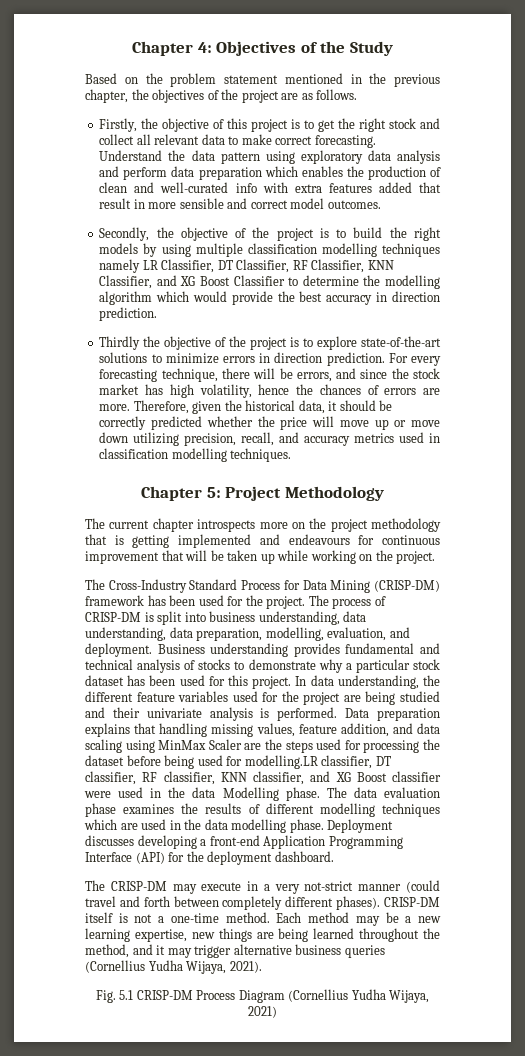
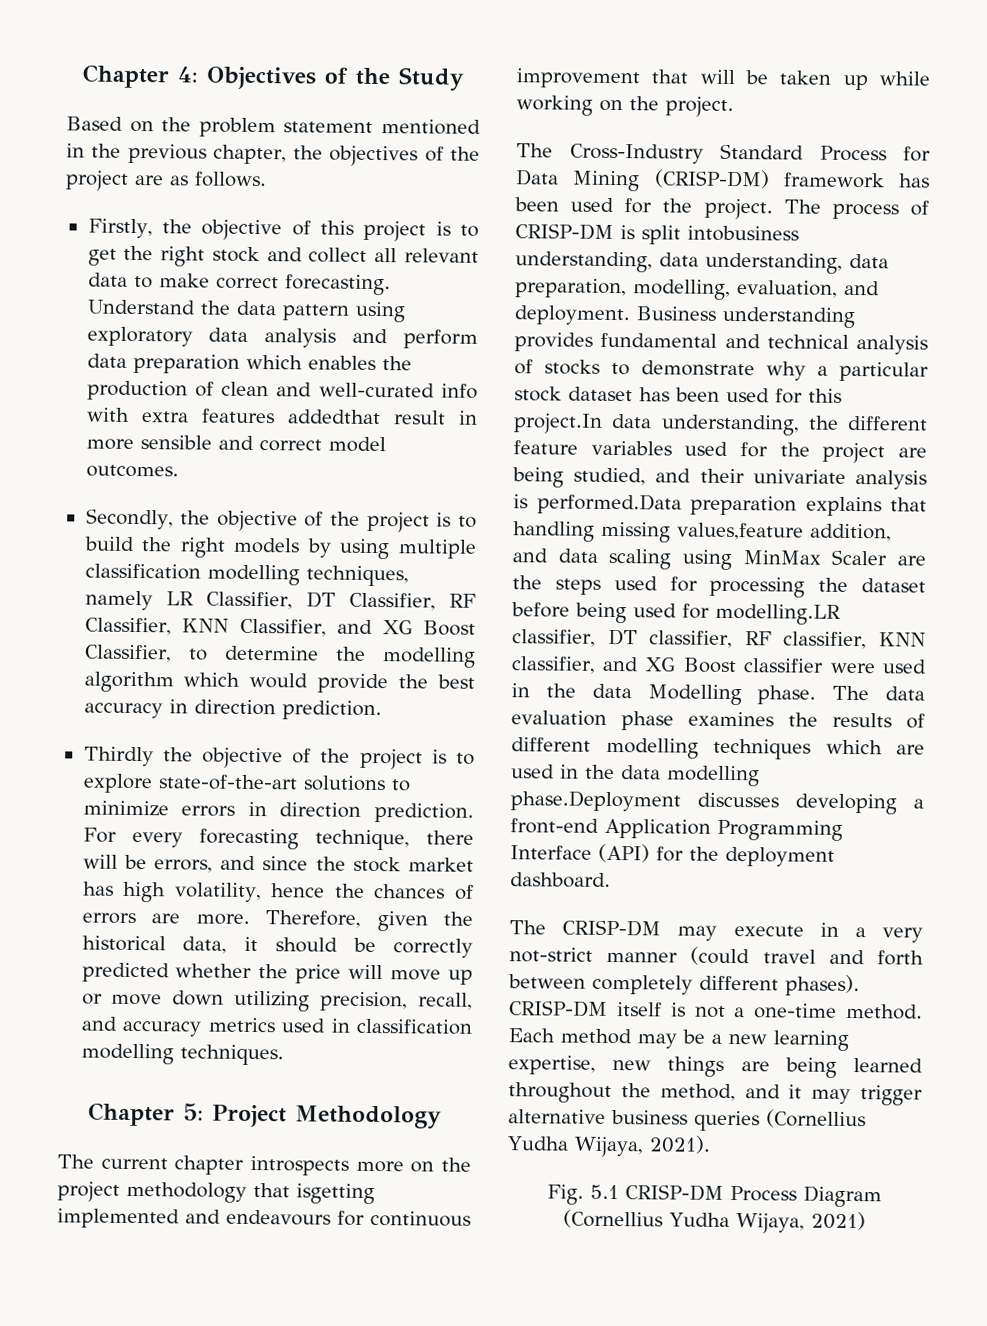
- Understand the data pattern using exploratory data analysis and perform data preparation which enables the production of clean and well-curated info with extra features added that result in more sensible and correct model outcomes.
+ Understand the data pattern using exploratory data analysis and perform data preparation which enables the production of clean and well-curated info with extra features addedthat result in more sensible and correct model outcomes.
- Secondly, the objective of the project is to build the right models by using multiple classification modelling techniques namely LR Classifier, DT Classifier, RF Classifier, KNN Classifier, and XG Boost Classifier to determine the modelling algorithm which would provide the best accuracy in direction prediction.
+ Secondly, the objective of the project is to build the right models by using multiple classification modelling techniques, namely LR Classifier, DT Classifier, RF Classifier, KNN Classifier, and XG Boost Classifier, to determine the modelling algorithm which would provide the best accuracy in direction prediction.
- The current chapter introspects more on the project methodology that is getting implemented and endeavours for continuous improvement that will be taken up while working on the project.
+ The current chapter introspects more on the project methodology that isgetting implemented and endeavours for continuous improvement that will be taken up while working on the project.
- The process of CRISP-DM is split into business understanding, data understanding, data preparation, modelling, evaluation, and deployment.
+ The process of CRISP-DM is split intobusiness understanding, data understanding, data preparation, modelling, evaluation, and deployment.
- Business understanding provides fundamental and technical analysis of stocks to demonstrate why a particular stock dataset has been used for this project. In data understanding, the different feature variables used for the project are being studied and their univariate analysis is performed. Data preparation explains that handling missing values, feature addition, and data scaling using MinMax Scaler are the steps used for processing the dataset before being used for modelling.LR classifier, DT classifier, RF classifier, KNN classifier, and XG Boost classifier were used in the data Modelling phase.
+ Business understanding provides fundamental and technical analysis of stocks to demonstrate why a particular stock dataset has been used for this project.In data understanding, the different feature variables used for the project are being studied, and their univariate analysis is performed.Data preparation explains that handling missing values,feature addition, and data scaling using MinMax Scaler are the steps used for processing the dataset before being used for modelling.LR classifier, DT classifier, RF classifier, KNN classifier, and XG Boost classifier were used in the data Modelling phase.
- The data evaluation phase examines the results of different modelling techniques which are used in the data modelling phase. Deployment discusses developing a front-end Application Programming Interface (API) for the deployment dashboard.
+ The data evaluation phase examines the results of different modelling techniques which are used in the data modelling phase.Deployment discusses developing a front-end Application Programming Interface (API) for the deployment dashboard.

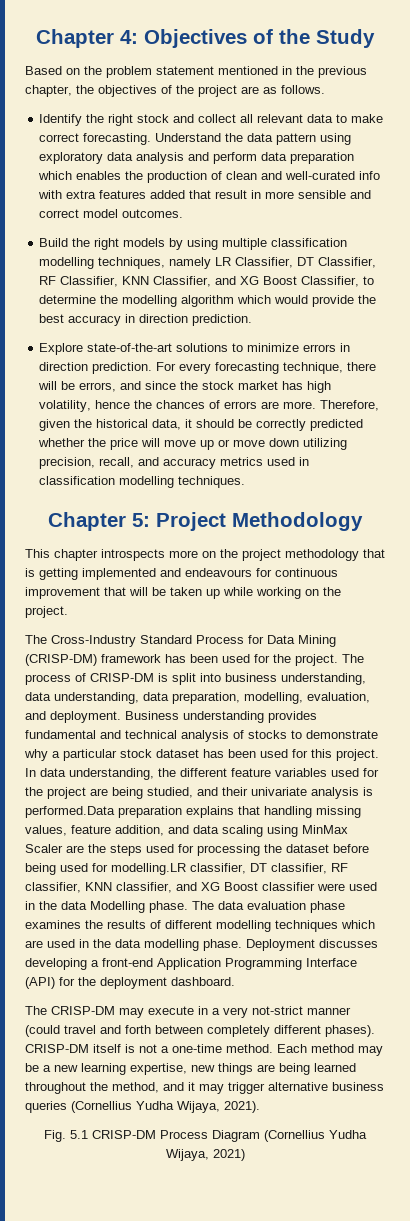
- Firstly, the objective of this project is to get the right stock and collect all relevant data to make correct forecasting.
+ Identify the right stock and collect all relevant data to make correct forecasting.
- Understand the data pattern using exploratory data analysis and perform data preparation which enables the production of clean and well-curated info with extra features addedthat result in more sensible and correct model outcomes.
+ Understand the data pattern using exploratory data analysis and perform data preparation which enables the production of clean and well-curated info with extra features added that result in more sensible and correct model outcomes.
- Secondly, the objective of the project is to build the right models by using multiple classification modelling techniques, namely LR Classifier, DT Classifier, RF Classifier, KNN Classifier, and XG Boost Classifier, to determine the modelling algorithm which would provide the best accuracy in direction prediction.
+ Build the right models by using multiple classification modelling techniques, namely LR Classifier, DT Classifier, RF Classifier, KNN Classifier, and XG Boost Classifier, to determine the modelling algorithm which would provide the best accuracy in direction prediction.
- Thirdly the objective of the project is to explore state-of-the-art solutions to minimize errors in direction prediction.
+ Explore state-of-the-art solutions to minimize errors in direction prediction.
- The current chapter introspects more on the project methodology that isgetting implemented and endeavours for continuous improvement that will be taken up while working on the project.
+ This chapter introspects more on the project methodology that is getting implemented and endeavours for continuous improvement that will be taken up while working on the project.
- The process of CRISP-DM is split intobusiness understanding, data understanding, data preparation, modelling, evaluation, and deployment.
+ The process of CRISP-DM is split into business understanding, data understanding, data preparation, modelling, evaluation, and deployment.
- Business understanding provides fundamental and technical analysis of stocks to demonstrate why a particular stock dataset has been used for this project.In data understanding, the different feature variables used for the project are being studied, and their univariate analysis is performed.Data preparation explains that handling missing values,feature addition, and data scaling using MinMax Scaler are the steps used for processing the dataset before being used for modelling.LR classifier, DT classifier, RF classifier, KNN classifier, and XG Boost classifier were used in the data Modelling phase.
+ Business understanding provides fundamental and technical analysis of stocks to demonstrate why a particular stock dataset has been used for this project. In data understanding, the different feature variables used for the project are being studied, and their univariate analysis is performed.Data preparation explains that handling missing values, feature addition, and data scaling using MinMax Scaler are the steps used for processing the dataset before being used for modelling.LR classifier, DT classifier, RF classifier, KNN classifier, and XG Boost classifier were used in the data Modelling phase.
- The data evaluation phase examines the results of different modelling techniques which are used in the data modelling phase.Deployment discusses developing a front-end Application Programming Interface (API) for the deployment dashboard.
+ The data evaluation phase examines the results of different modelling techniques which are used in the data modelling phase. Deployment discusses developing a front-end Application Programming Interface (API) for the deployment dashboard.

